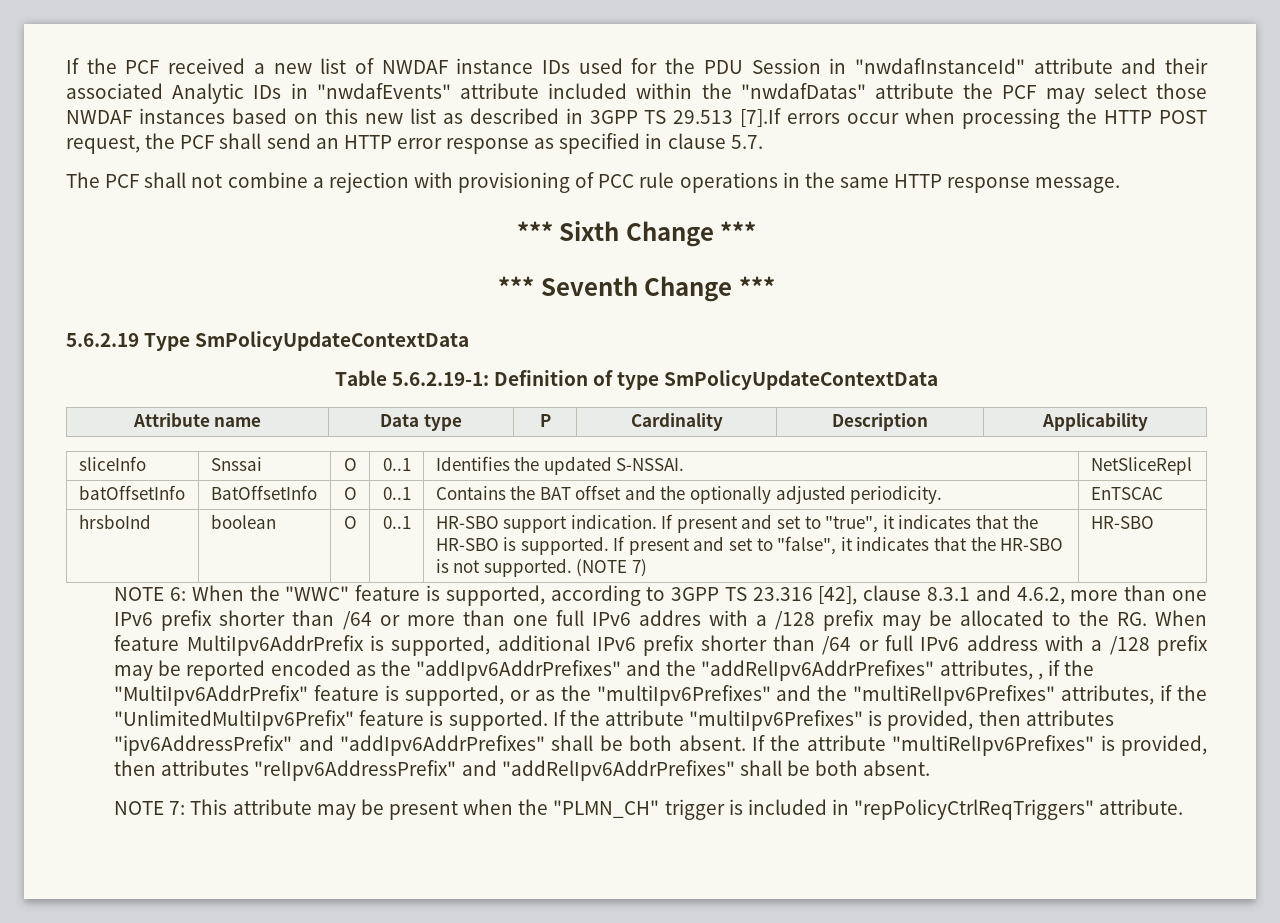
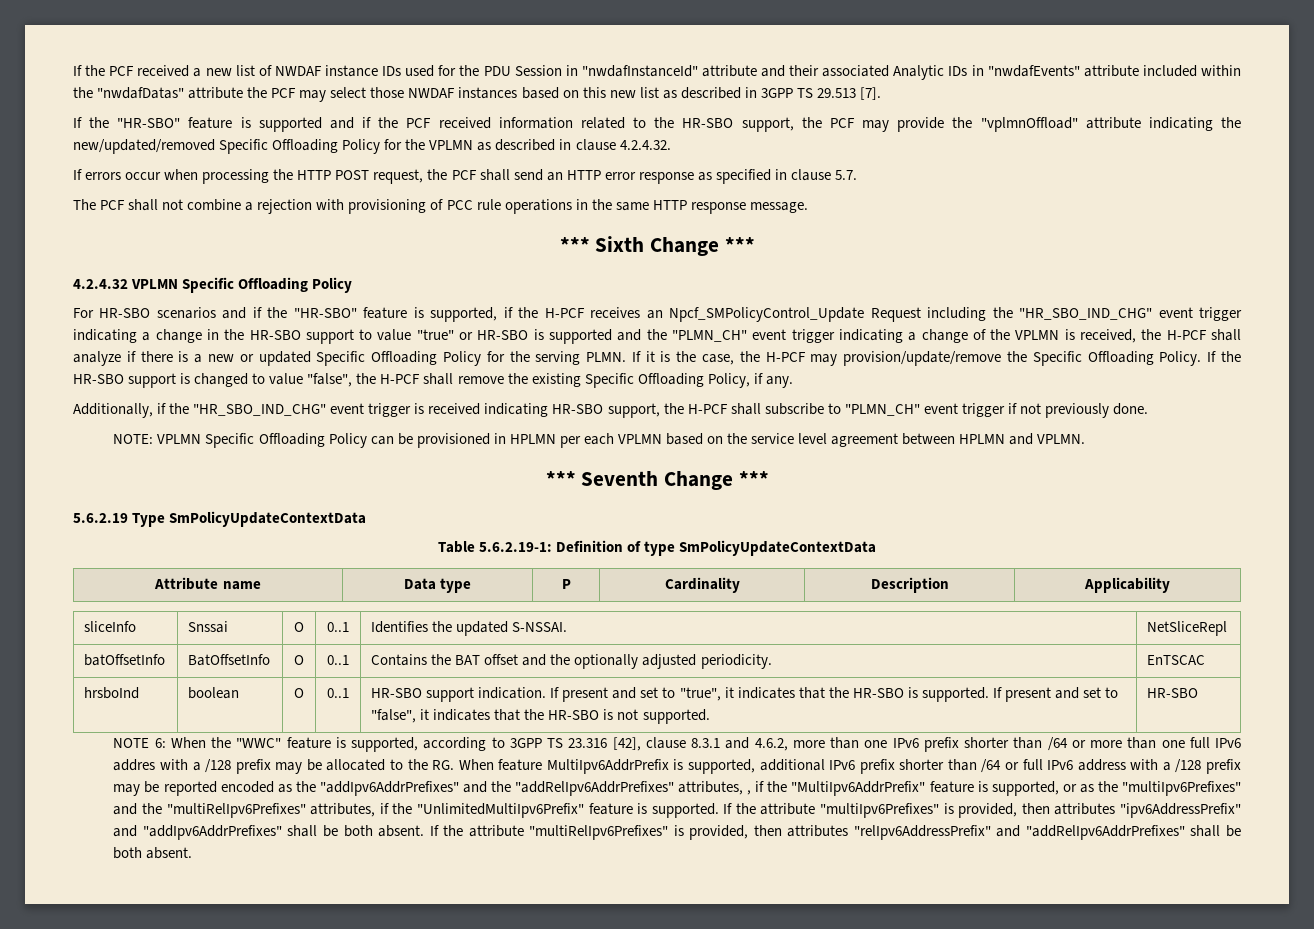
- If the PCF received a new list of NWDAF instance IDs used for the PDU Session in "nwdafInstanceId" attribute and their associated Analytic IDs in "nwdafEvents" attribute included within the "nwdafDatas" attribute the PCF may select those NWDAF instances based on this new list as described in 3GPP TS 29.513 [7].If errors occur when processing the HTTP POST request, the PCF shall send an HTTP error response as specified in clause 5.7.
+ If the PCF received a new list of NWDAF instance IDs used for the PDU Session in "nwdafInstanceId" attribute and their associated Analytic IDs in "nwdafEvents" attribute included within the "nwdafDatas" attribute the PCF may select those NWDAF instances based on this new list as described in 3GPP TS 29.513 [7].
+ If the "HR-SBO" feature is supported and if the PCF received information related to the HR-SBO support, the PCF may provide the "vplmnOffload" attribute indicating the new/updated/removed Specific Offloading Policy for the VPLMN as described in clause 4.2.4.32.
+ If errors occur when processing the HTTP POST request, the PCF shall send an HTTP error response as specified in clause 5.7.
+ 4.2.4.32 VPLMN Specific Offloading Policy
+ For HR-SBO scenarios and if the "HR-SBO" feature is supported, if the H-PCF receives an Npcf_SMPolicyControl_Update Request including the "HR_SBO_IND_CHG" event trigger indicating a change in the HR-SBO support to value "true" or HR-SBO is supported and the "PLMN_CH" event trigger indicating a change of the VPLMN is received, the H-PCF shall analyze if there is a new or updated Specific Offloading Policy for the serving PLMN. If it is the case, the H-PCF may provision/update/remove the Specific Offloading Policy. If the HR-SBO support is changed to value "false", the H-PCF shall remove the existing Specific Offloading Policy, if any.
+ Additionally, if the "HR_SBO_IND_CHG" event trigger is received indicating HR-SBO support, the H-PCF shall subscribe to "PLMN_CH" event trigger if not previously done.
+ NOTE: VPLMN Specific Offloading Policy can be provisioned in HPLMN per each VPLMN based on the service level agreement between HPLMN and VPLMN.
- hrsboInd | boolean | O | 0..1 | HR-SBO support indication. If present and set to "true", it indicates that the HR-SBO is supported. If present and set to "false", it indicates that the HR-SBO is not supported. (NOTE 7) | HR-SBO
+ hrsboInd | boolean | O | 0..1 | HR-SBO support indication. If present and set to "true", it indicates that the HR-SBO is supported. If present and set to "false", it indicates that the HR-SBO is not supported. | HR-SBO
- NOTE 7: This attribute may be present when the "PLMN_CH" trigger is included in "repPolicyCtrlReqTriggers" attribute.

